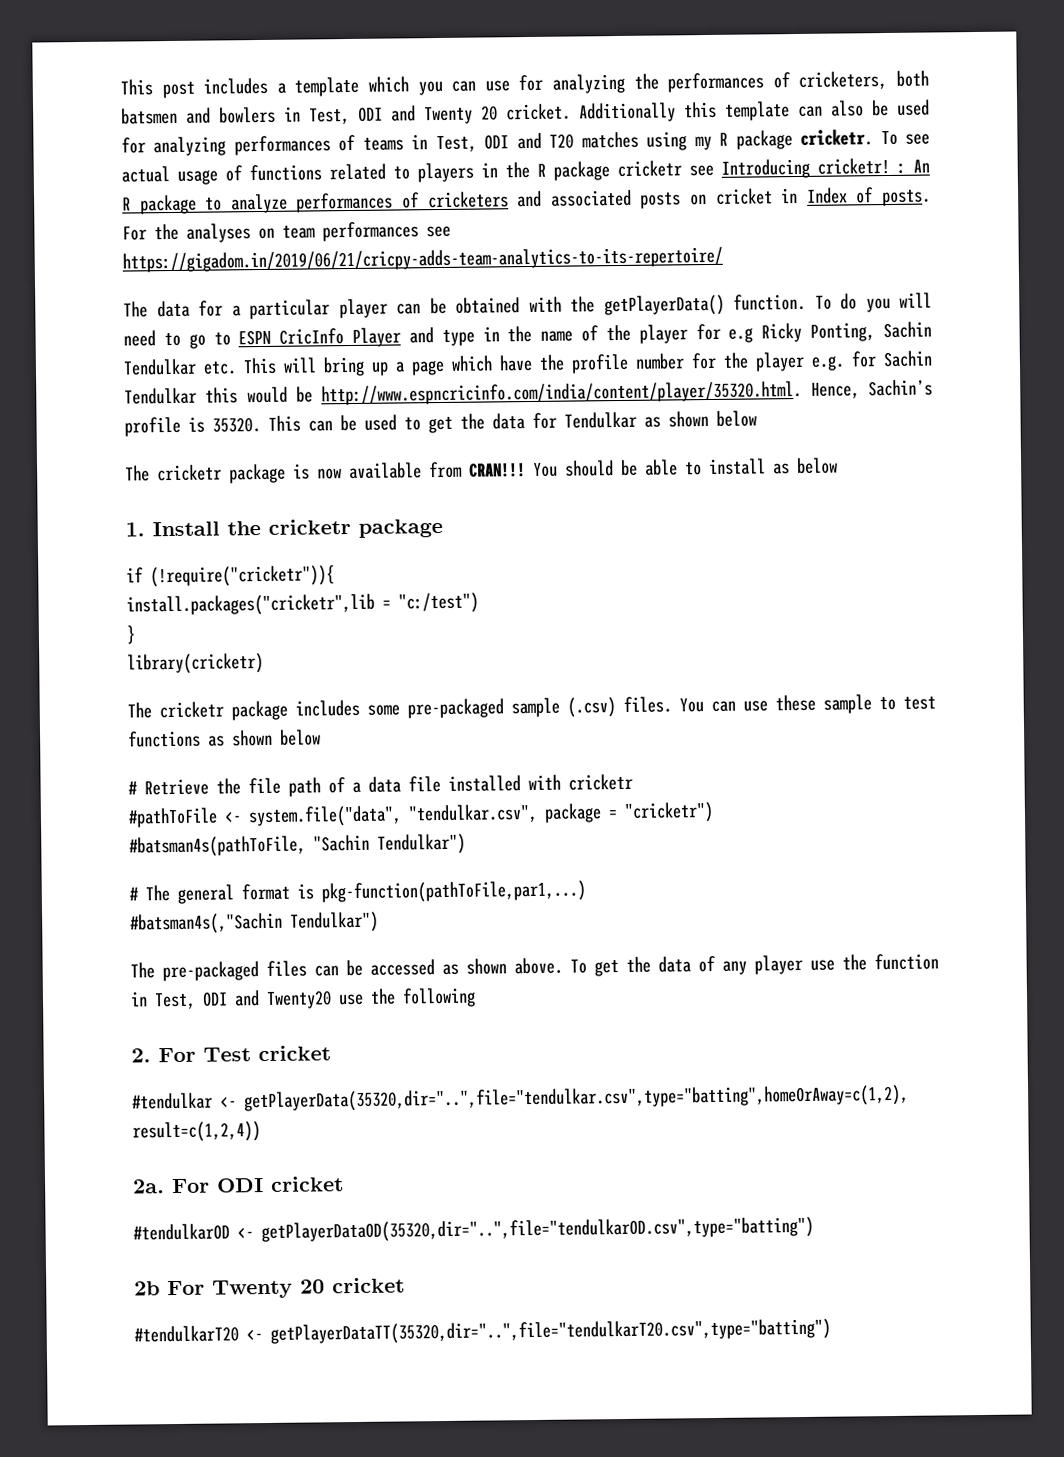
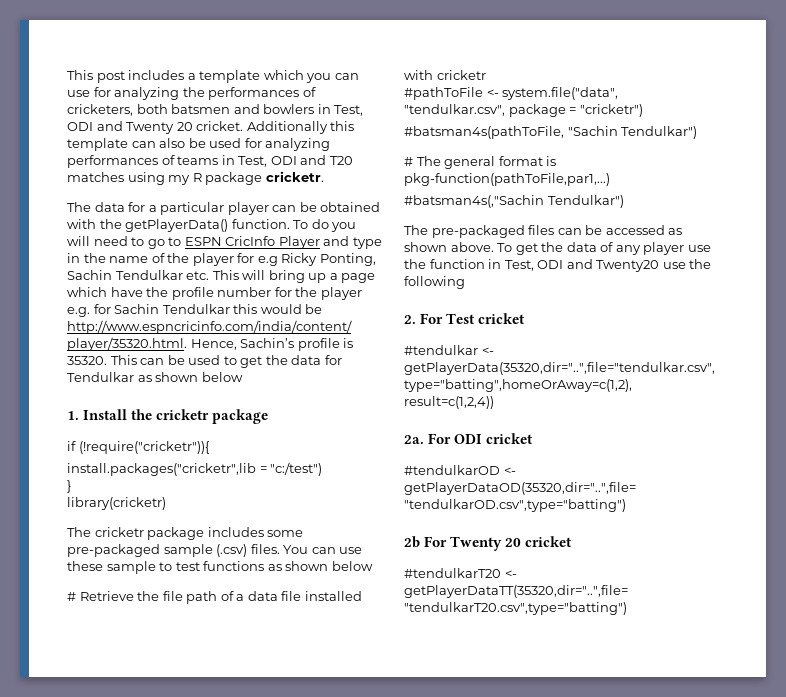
- To see actual usage of functions related to players in the R package cricketr see Introducing cricketr! : An R package to analyze performances of cricketers and associated posts on cricket in Index of posts. For the analyses on team performances see https://gigadom.in/2019/06/21/cricpy-adds-team-analytics-to-its-repertoire/
- The cricketr package is now available from CRAN!!! You should be able to install as below

